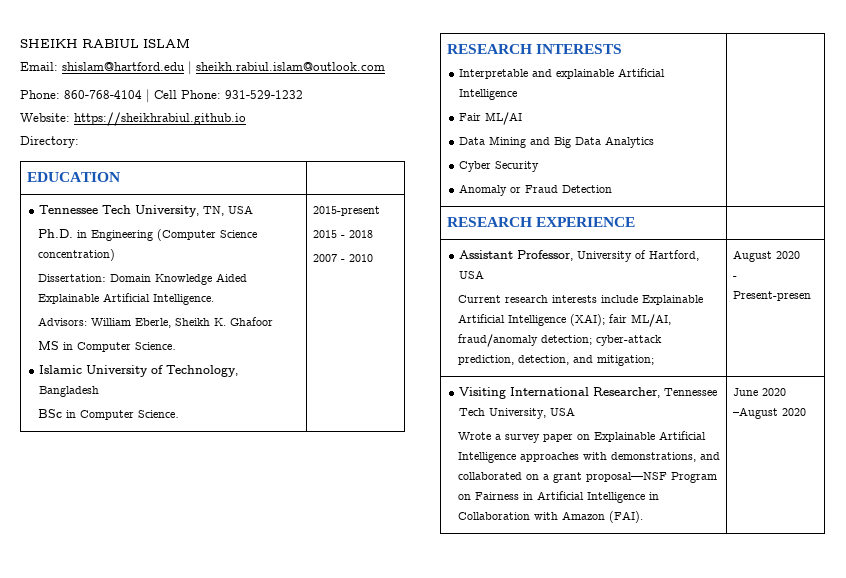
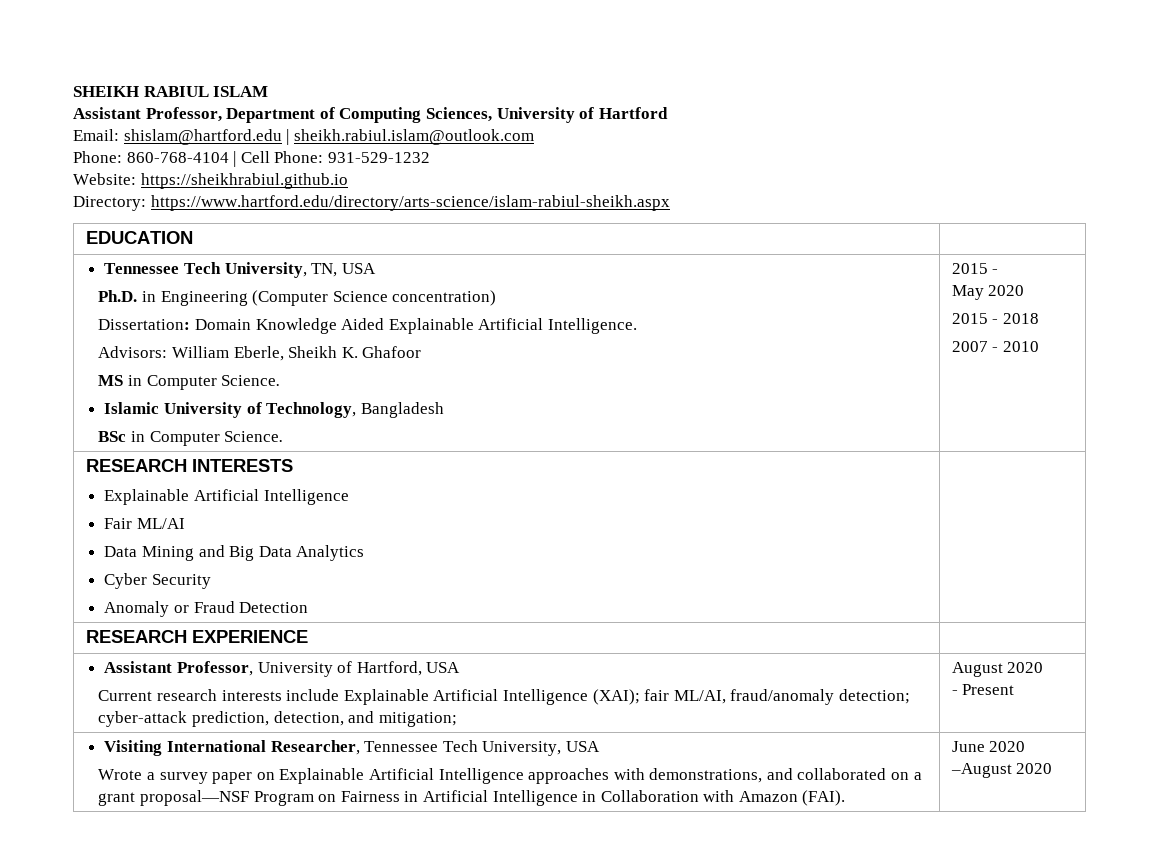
+ Assistant Professor, Department of Computing Sciences, University of Hartford
- Directory:
+ Directory: https://www.hartford.edu/directory/arts-science/islam-rabiul-sheikh.aspx
- BSc in Computer Science. | 2015-present
+ BSc in Computer Science. | 2015 -
+ May 2020
  RESEARCH INTERESTS
- Interpretable and explainable Artificial Intelligence
+ Explainable Artificial Intelligence
  Assistant Professor, University of Hartford, USA
  Current research interests include Explainable Artificial Intelligence (XAI); fair ML/AI, fraud/anomaly detection; cyber-attack prediction, detection, and mitigation; | August 2020
- - Present-presen
+ - Present

